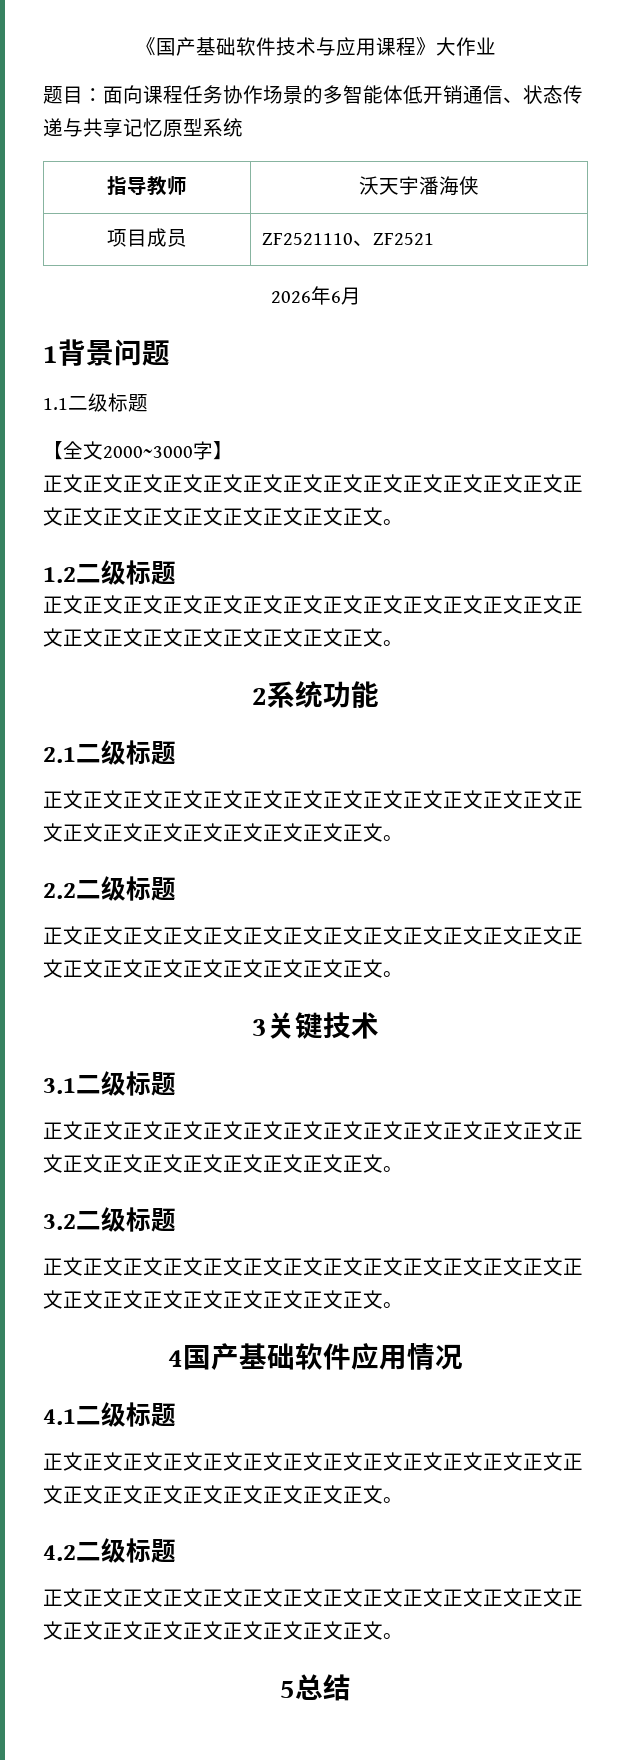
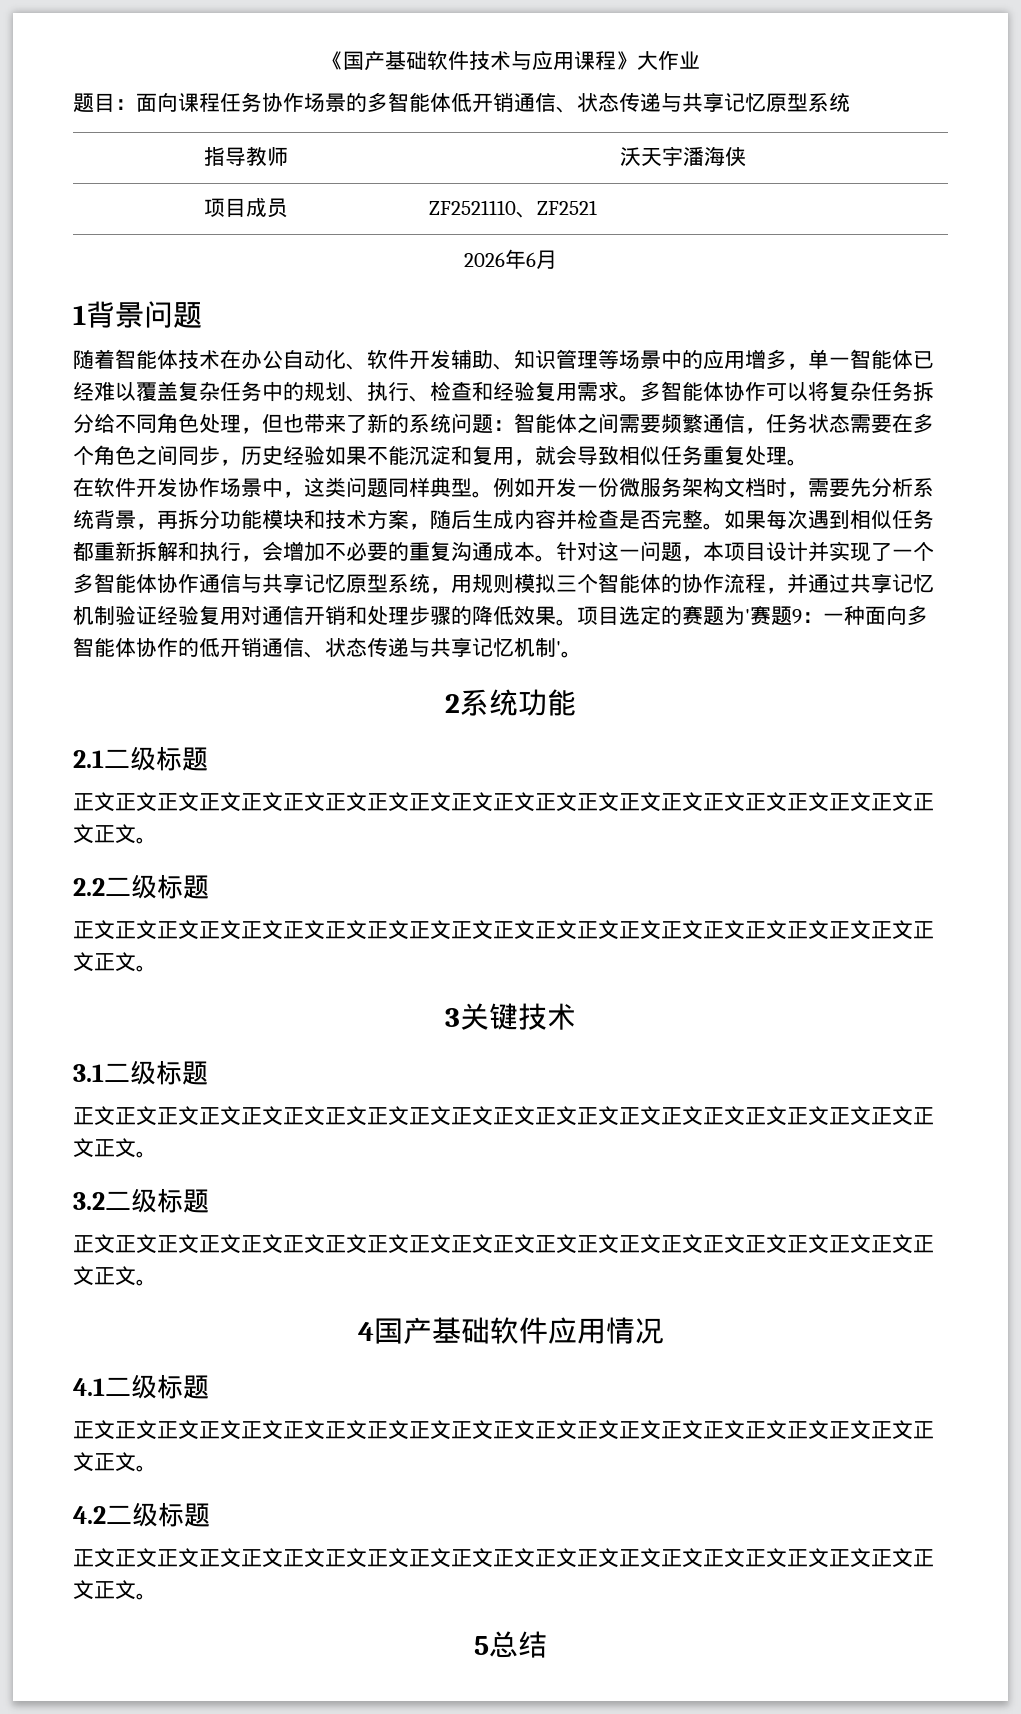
- 1.1二级标题
- 【全文2000~3000字】
- 正文正文正文正文正文正文正文正文正文正文正文正文正文正文正文正文正文正文正文正文正文正文。
- 1.2二级标题
- 正文正文正文正文正文正文正文正文正文正文正文正文正文正文正文正文正文正文正文正文正文正文。
+ 随着智能体技术在办公自动化、软件开发辅助、知识管理等场景中的应用增多，单一智能体已经难以覆盖复杂任务中的规划、执行、检查和经验复用需求。多智能体协作可以将复杂任务拆分给不同角色处理，但也带来了新的系统问题：智能体之间需要频繁通信，任务状态需要在多个角色之间同步，历史经验如果不能沉淀和复用，就会导致相似任务重复处理。
+ 在软件开发协作场景中，这类问题同样典型。例如开发一份微服务架构文档时，需要先分析系统背景，再拆分功能模块和技术方案，随后生成内容并检查是否完整。如果每次遇到相似任务都重新拆解和执行，会增加不必要的重复沟通成本。针对这一问题，本项目设计并实现了一个多智能体协作通信与共享记忆原型系统，用规则模拟三个智能体的协作流程，并通过共享记忆机制验证经验复用对通信开销和处理步骤的降低效果。项目选定的赛题为'赛题9：一种面向多智能体协作的低开销通信、状态传递与共享记忆机制'。

